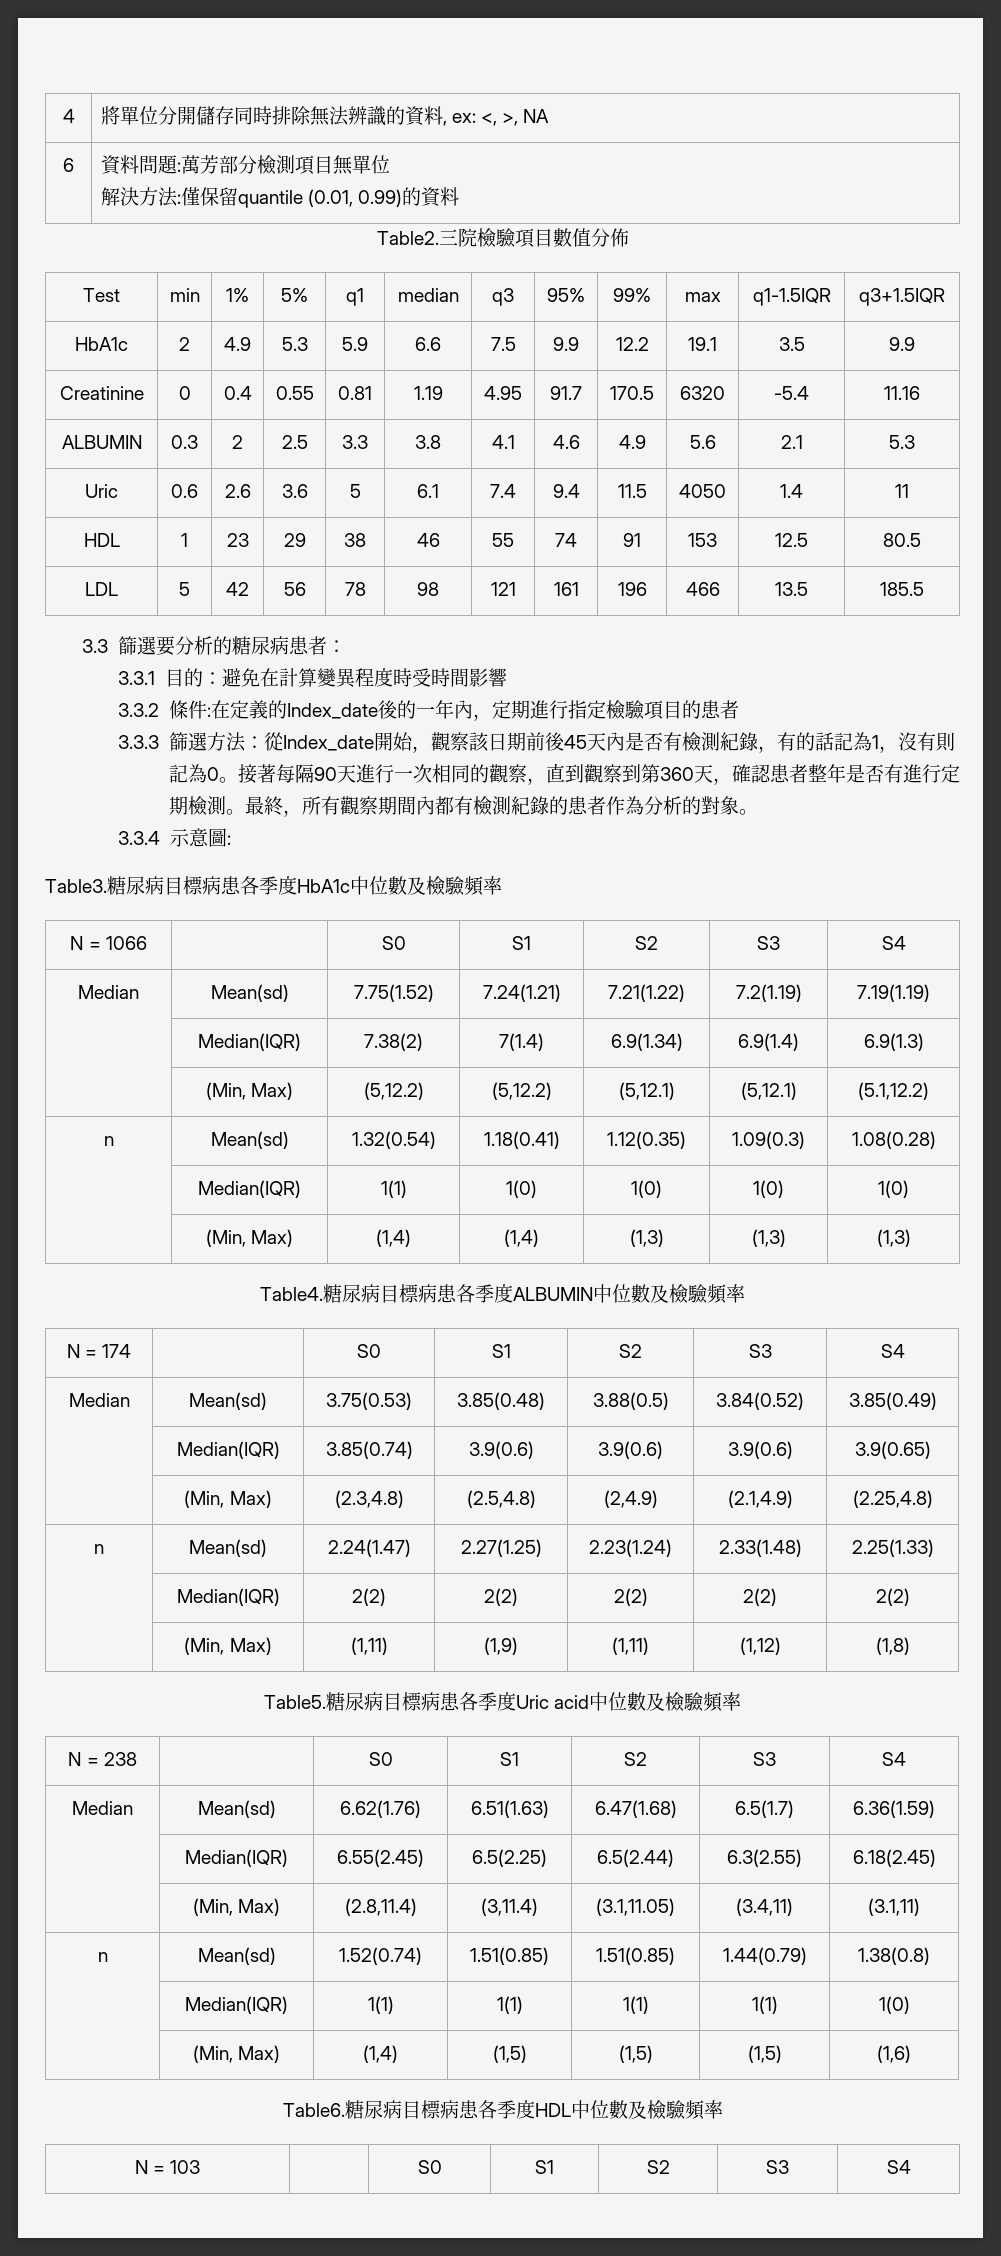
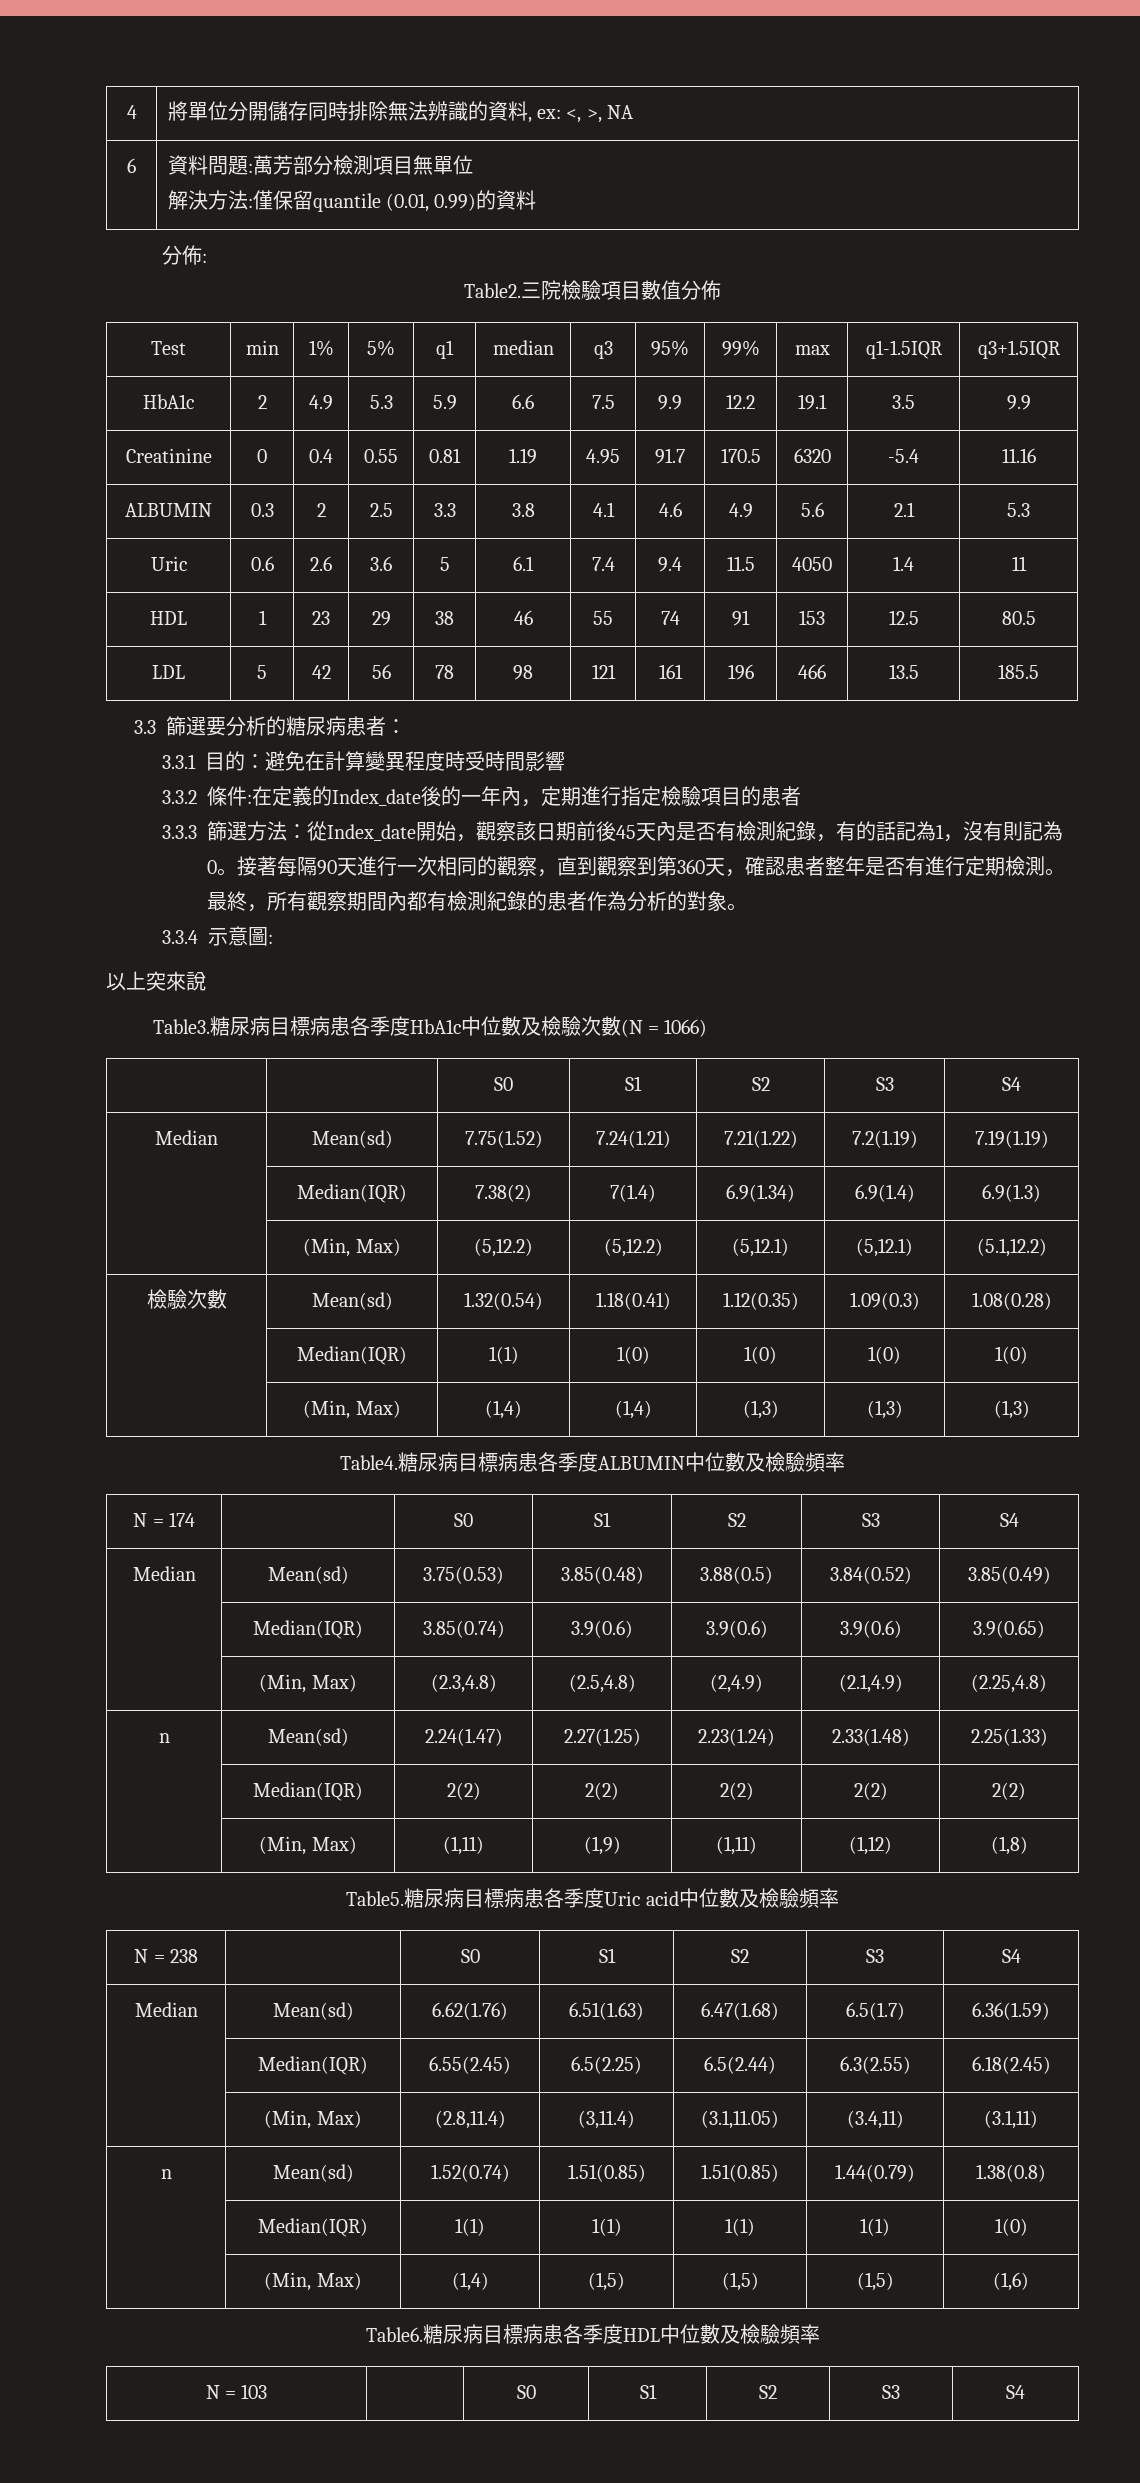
+ 分佈:
+ 以上突來說
- 糖尿病目標病患各季度HbA1c中位數及檢驗頻率
- N = 1066 | | S0 | S1 | S2 | S3 | S4
+ 糖尿病目標病患各季度HbA1c中位數及檢驗次數(N = 1066)
+ | | S0 | S1 | S2 | S3 | S4
- n | Mean(sd) | 1.32(0.54) | 1.18(0.41) | 1.12(0.35) | 1.09(0.3) | 1.08(0.28)
+ 檢驗次數 | Mean(sd) | 1.32(0.54) | 1.18(0.41) | 1.12(0.35) | 1.09(0.3) | 1.08(0.28)

